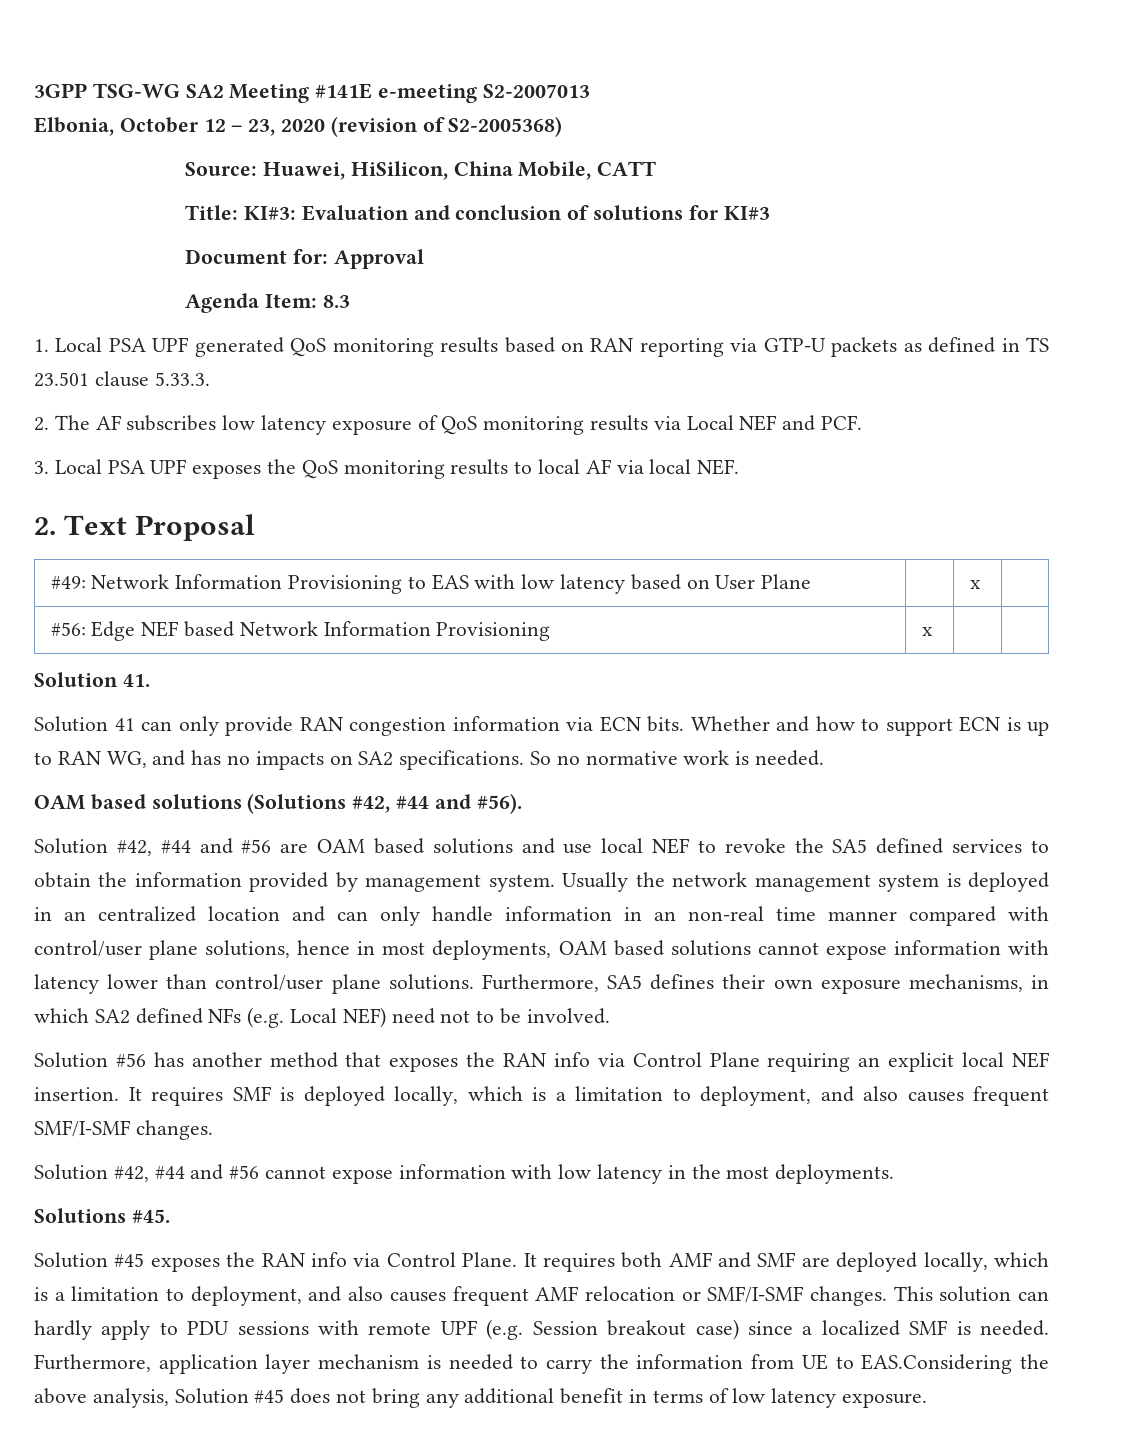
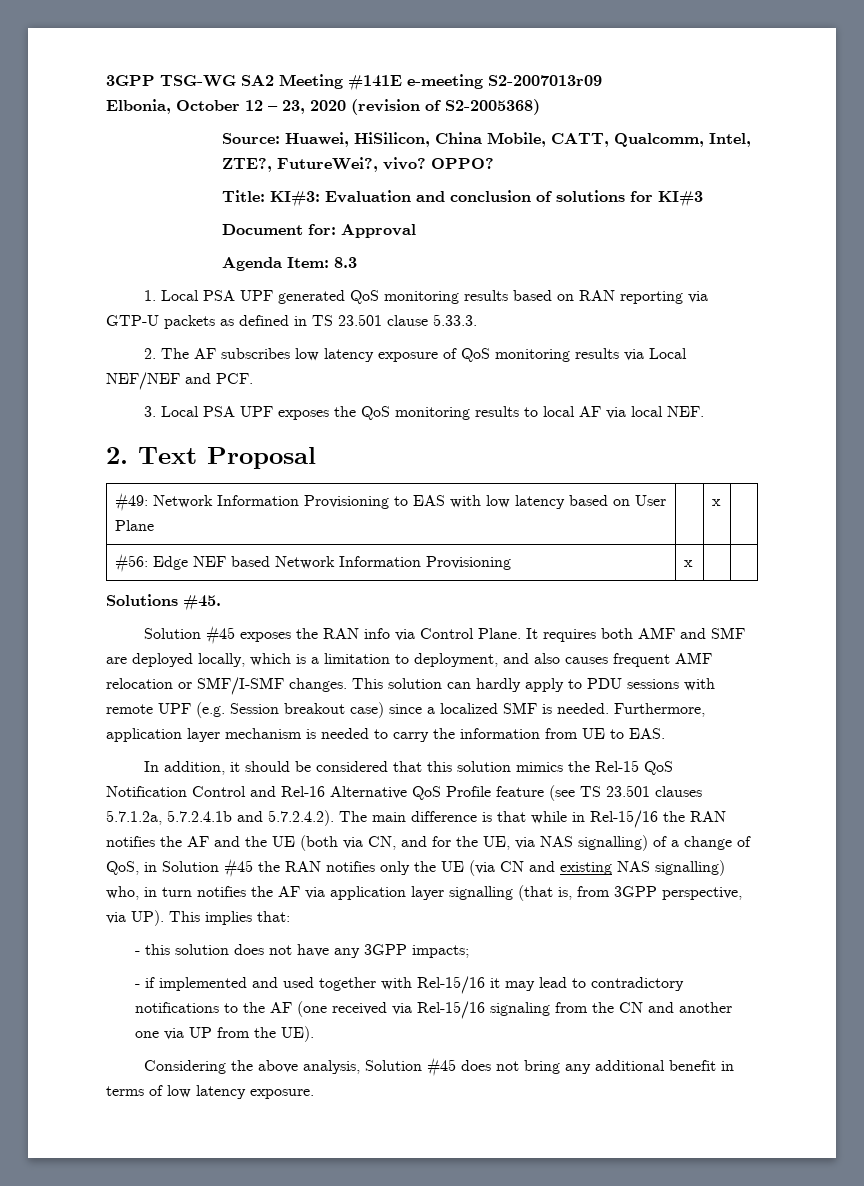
- 3GPP TSG-WG SA2 Meeting #141E e-meeting S2-2007013
+ 3GPP TSG-WG SA2 Meeting #141E e-meeting S2-2007013r09
- Source: Huawei, HiSilicon, China Mobile, CATT
+ Source: Huawei, HiSilicon, China Mobile, CATT, Qualcomm, Intel, ZTE?, FutureWei?, vivo? OPPO?
- 2. The AF subscribes low latency exposure of QoS monitoring results via Local NEF and PCF.
+ 2. The AF subscribes low latency exposure of QoS monitoring results via Local NEF/NEF and PCF.
- Solution 41.
- Solution 41 can only provide RAN congestion information via ECN bits. Whether and how to support ECN is up to RAN WG, and has no impacts on SA2 specifications. So no normative work is needed.
- OAM based solutions (Solutions #42, #44 and #56).
- Solution #42, #44 and #56 are OAM based solutions and use local NEF to revoke the SA5 defined services to obtain the information provided by management system. Usually the network management system is deployed in an centralized location and can only handle information in an non-real time manner compared with control/user plane solutions, hence in most deployments, OAM based solutions cannot expose information with latency lower than control/user plane solutions. Furthermore, SA5 defines their own exposure mechanisms, in which SA2 defined NFs (e.g. Local NEF) need not to be involved.
- Solution #56 has another method that exposes the RAN info via Control Plane requiring an explicit local NEF insertion. It requires SMF is deployed locally, which is a limitation to deployment, and also causes frequent SMF/I-SMF changes.
- Solution #42, #44 and #56 cannot expose information with low latency in the most deployments.
- Furthermore, application layer mechanism is needed to carry the information from UE to EAS.Considering the above analysis, Solution #45 does not bring any additional benefit in terms of low latency exposure.
+ Furthermore, application layer mechanism is needed to carry the information from UE to EAS.
+ In addition, it should be considered that this solution mimics the Rel-15 QoS Notification Control and Rel-16 Alternative QoS Profile feature (see TS 23.501 clauses 5.7.1.2a, 5.7.2.4.1b and 5.7.2.4.2). The main difference is that while in Rel-15/16 the RAN notifies the AF and the UE (both via CN, and for the UE, via NAS signalling) of a change of QoS, in Solution #45 the RAN notifies only the UE (via CN and existing NAS signalling) who, in turn notifies the AF via application layer signalling (that is, from 3GPP perspective, via UP). This implies that:
+ - this solution does not have any 3GPP impacts;
+ - if implemented and used together with Rel-15/16 it may lead to contradictory notifications to the AF (one received via Rel-15/16 signaling from the CN and another one via UP from the UE).
+ Considering the above analysis, Solution #45 does not bring any additional benefit in terms of low latency exposure.

